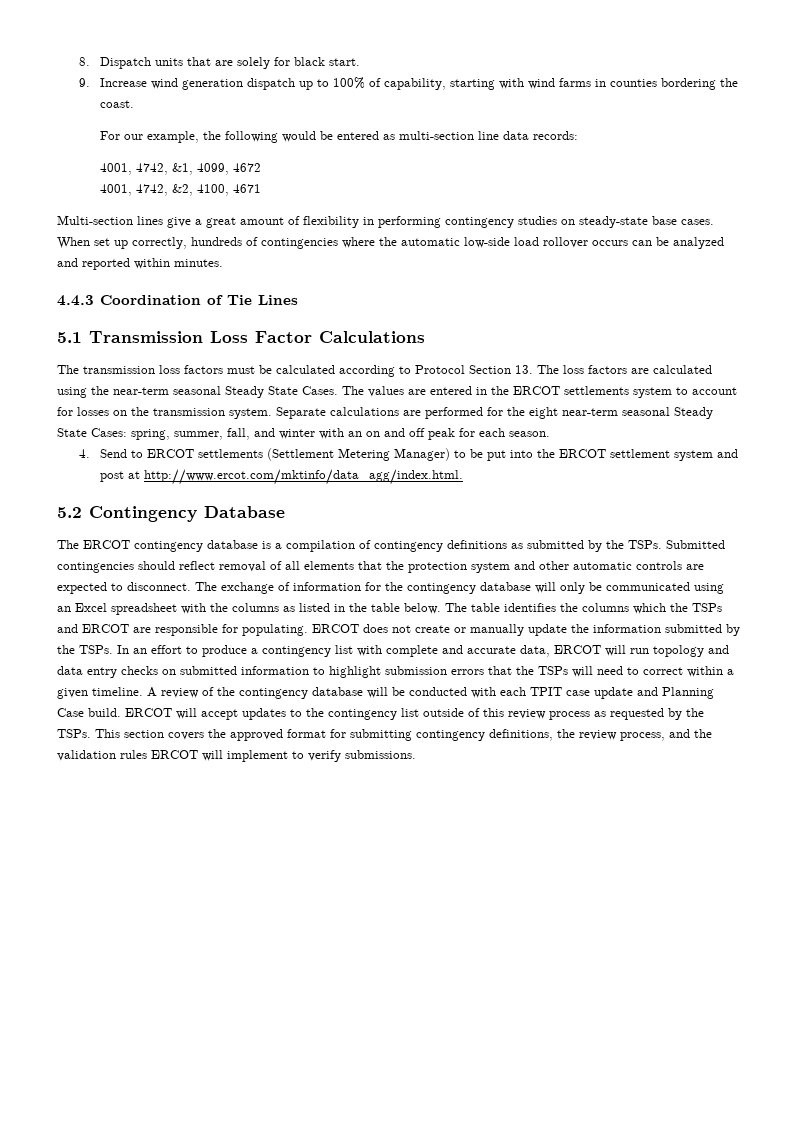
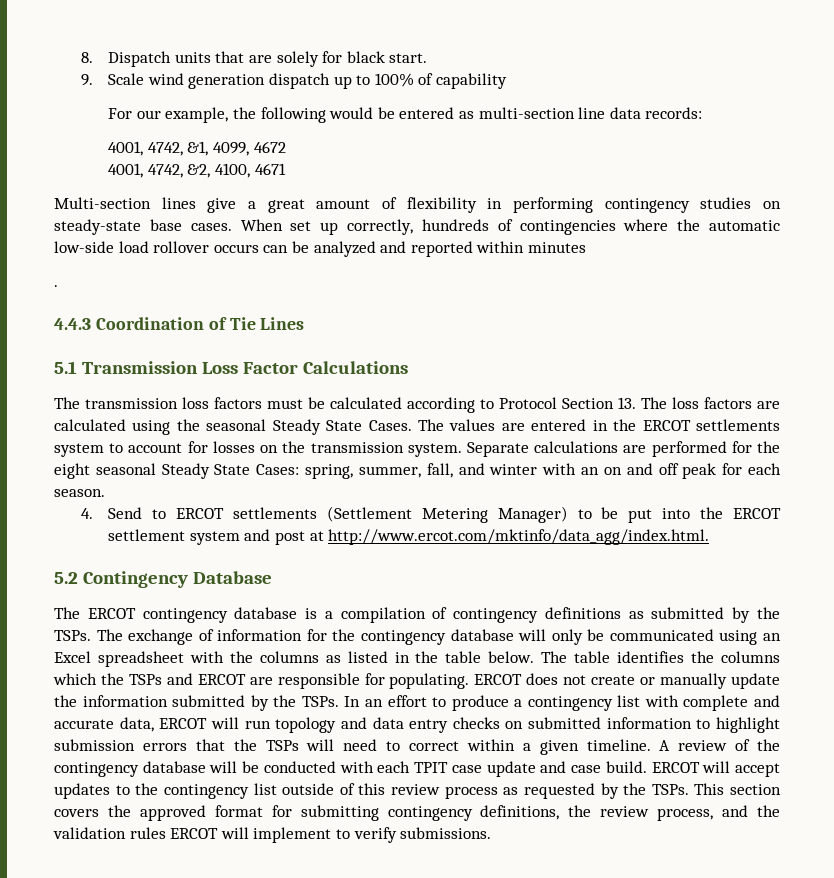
- 9. Increase wind generation dispatch up to 100% of capability, starting with wind farms in counties bordering the coast.
+ 9. Scale wind generation dispatch up to 100% of capability
- When set up correctly, hundreds of contingencies where the automatic low-side load rollover occurs can be analyzed and reported within minutes.
+ When set up correctly, hundreds of contingencies where the automatic low-side load rollover occurs can be analyzed and reported within minutes
+ .
- The transmission loss factors must be calculated according to Protocol Section 13. The loss factors are calculated using the near-term seasonal Steady State Cases.
+ The transmission loss factors must be calculated according to Protocol Section 13. The loss factors are calculated using the seasonal Steady State Cases.
- Separate calculations are performed for the eight near-term seasonal Steady State Cases: spring, summer, fall, and winter with an on and off peak for each season.
+ Separate calculations are performed for the eight seasonal Steady State Cases: spring, summer, fall, and winter with an on and off peak for each season.
- Submitted contingencies should reflect removal of all elements that the protection system and other automatic controls are expected to disconnect.
- A review of the contingency database will be conducted with each TPIT case update and Planning Case build.
+ A review of the contingency database will be conducted with each TPIT case update and case build.

